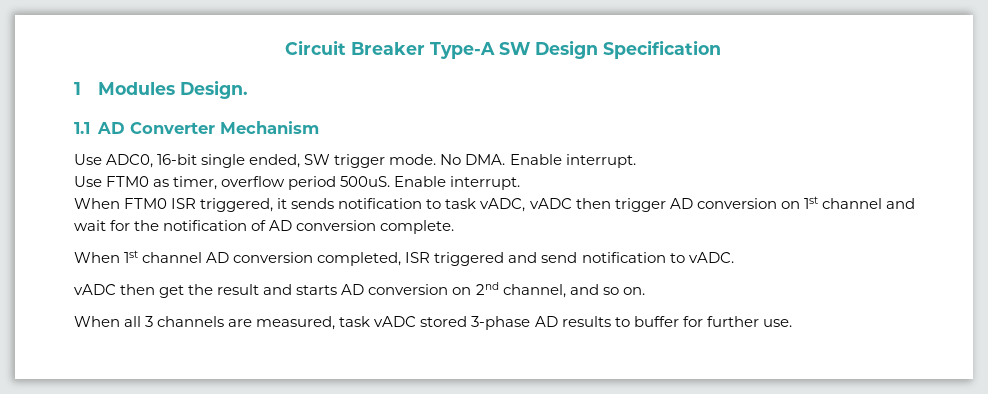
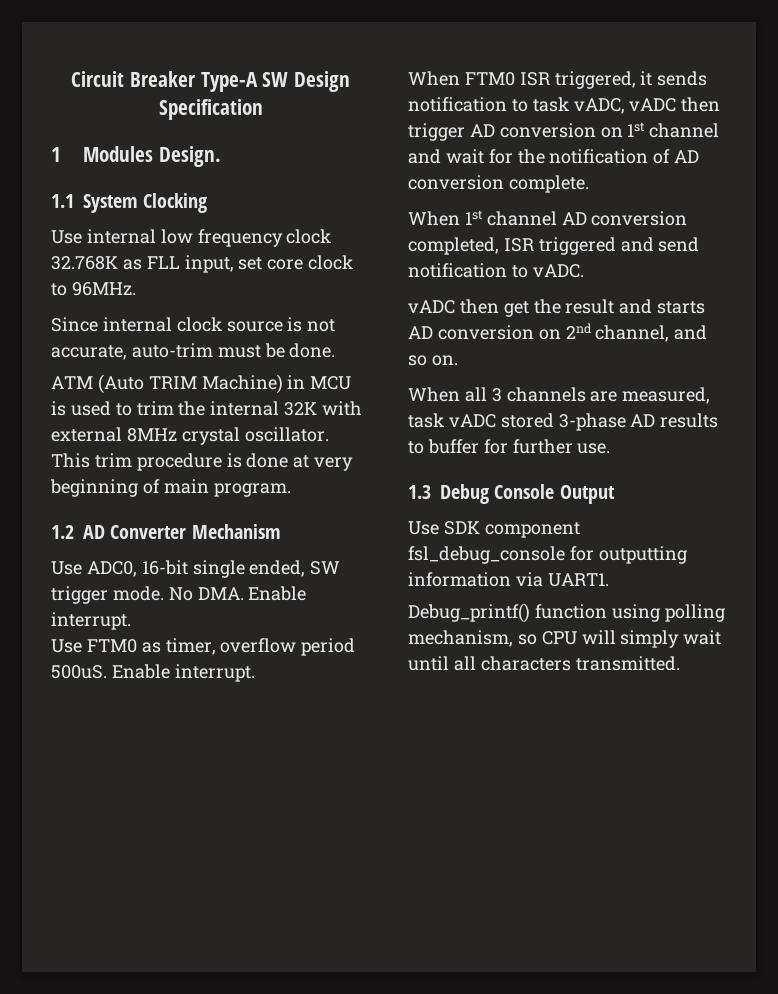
- 1.1 AD Converter Mechanism
+ 1.1 System Clocking
+ Use internal low frequency clock 32.768K as FLL input, set core clock to 96MHz.
+ Since internal clock source is not accurate, auto-trim must be done.
+ ATM (Auto TRIM Machine) in MCU is used to trim the internal 32K with external 8MHz crystal oscillator. This trim procedure is done at very beginning of main program.
+ 1.2 AD Converter Mechanism
+ 1.3 Debug Console Output
+ Use SDK component fsl_debug_console for outputting information via UART1.
+ Debug_printf() function using polling mechanism, so CPU will simply wait until all characters transmitted.

